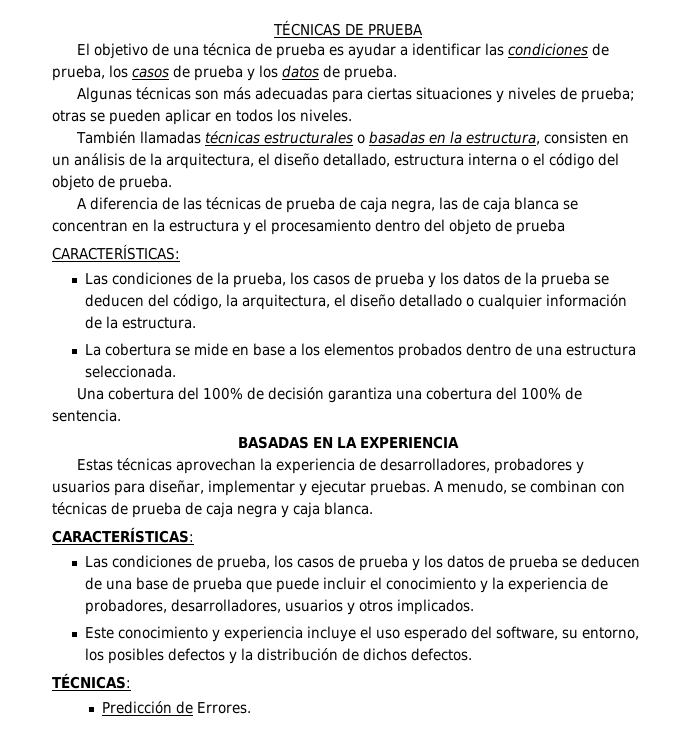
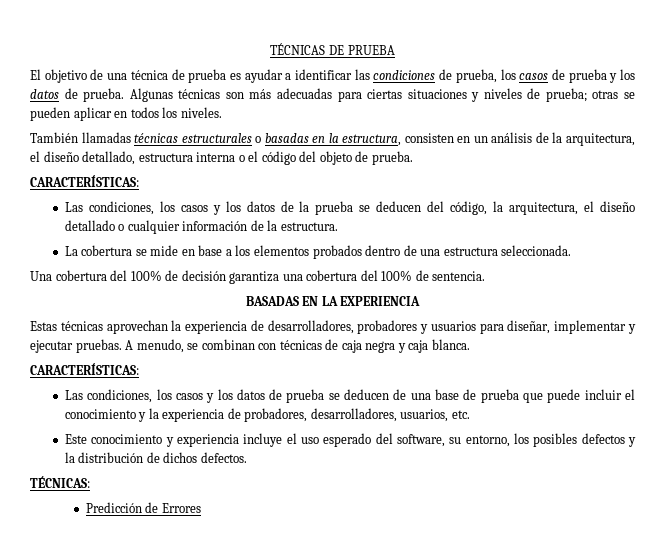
- El objetivo de una técnica de prueba es ayudar a identificar las condiciones de prueba, los casos de prueba y los datos de prueba.
- Algunas técnicas son más adecuadas para ciertas situaciones y niveles de prueba; otras se pueden aplicar en todos los niveles.
+ El objetivo de una técnica de prueba es ayudar a identificar las condiciones de prueba, los casos de prueba y los datos de prueba. Algunas técnicas son más adecuadas para ciertas situaciones y niveles de prueba; otras se pueden aplicar en todos los niveles.
  También llamadas técnicas estructurales o basadas en la estructura, consisten en un análisis de la arquitectura, el diseño detallado, estructura interna o el código del objeto de prueba.
- A diferencia de las técnicas de prueba de caja negra, las de caja blanca se concentran en la estructura y el procesamiento dentro del objeto de prueba
  CARACTERÍSTICAS:
- Las condiciones de la prueba, los casos de prueba y los datos de la prueba se deducen del código, la arquitectura, el diseño detallado o cualquier información de la estructura.
+ Las condiciones, los casos y los datos de la prueba se deducen del código, la arquitectura, el diseño detallado o cualquier información de la estructura.
- A menudo, se combinan con técnicas de prueba de caja negra y caja blanca.
+ A menudo, se combinan con técnicas de caja negra y caja blanca.
- Las condiciones de prueba, los casos de prueba y los datos de prueba se deducen de una base de prueba que puede incluir el conocimiento y la experiencia de probadores, desarrolladores, usuarios y otros implicados.
+ Las condiciones, los casos y los datos de prueba se deducen de una base de prueba que puede incluir el conocimiento y la experiencia de probadores, desarrolladores, usuarios, etc.
- Predicción de Errores.
+ Predicción de Errores

